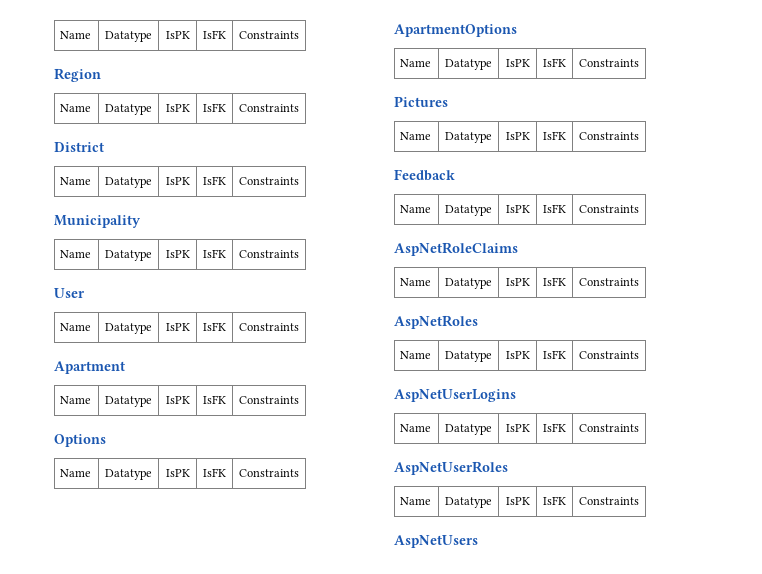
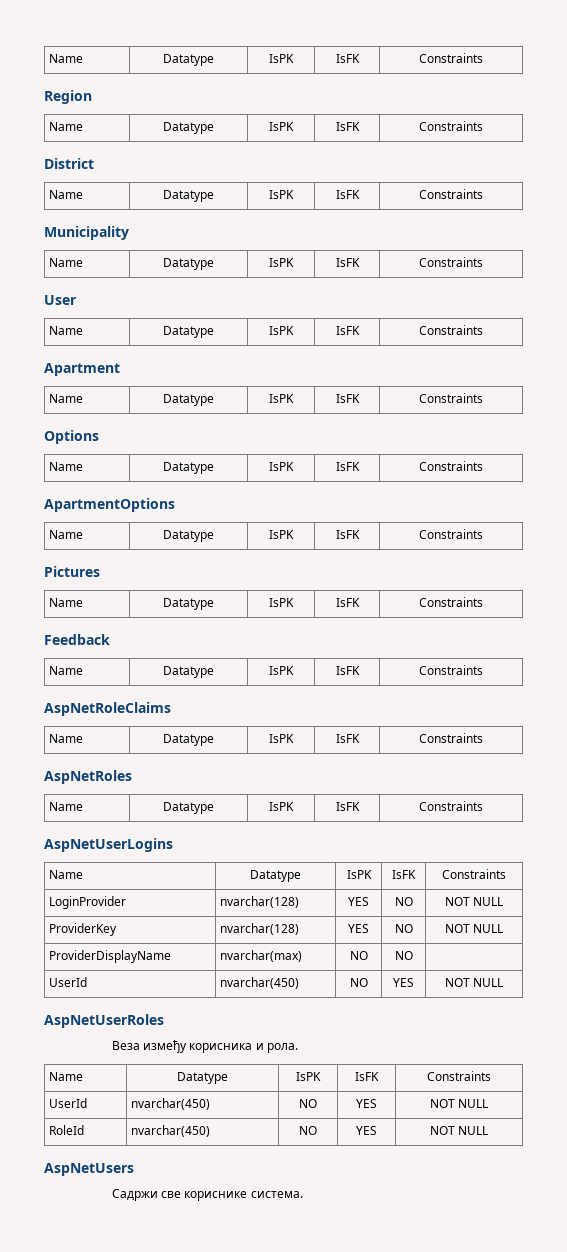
+ LoginProvider | nvarchar(128) | YES | NO | NOT NULL
+ ProviderKey | nvarchar(128) | YES | NO | NOT NULL
+ ProviderDisplayName | nvarchar(max) | NO | NO |
+ UserId | nvarchar(450) | NO | YES | NOT NULL
  AspNetUserRoles
+ Веза између корисника и рола.
  Name | Datatype | IsPK | IsFK | Constraints
+ UserId | nvarchar(450) | NO | YES | NOT NULL
+ RoleId | nvarchar(450) | NO | YES | NOT NULL
  AspNetUsers
+ Садржи све кориснике система.

